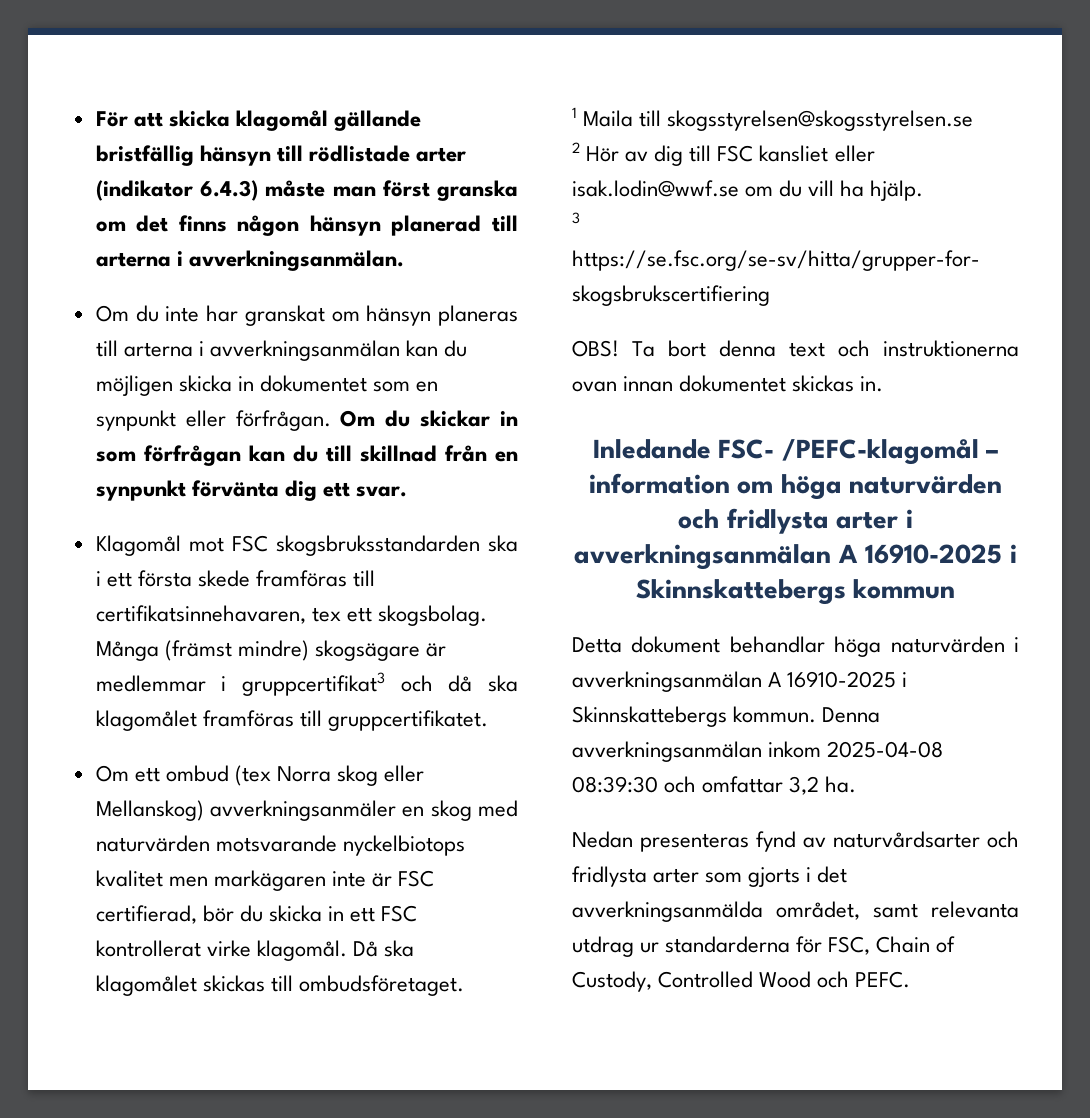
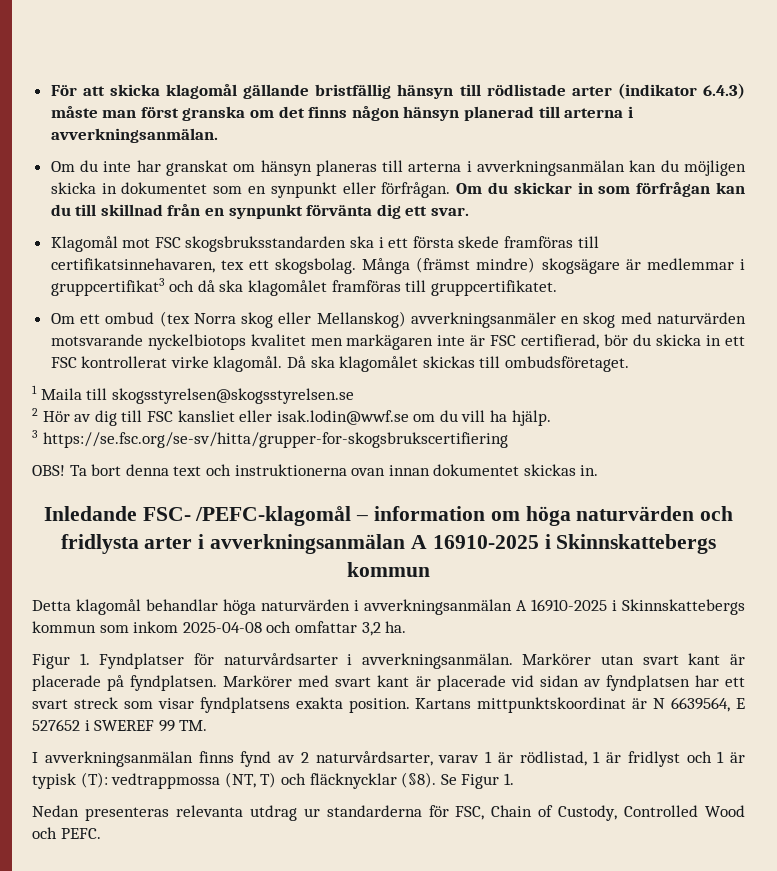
- Detta dokument behandlar höga naturvärden i avverkningsanmälan A 16910-2025 i Skinnskattebergs kommun. Denna avverkningsanmälan inkom 2025-04-08 08:39:30 och omfattar 3,2 ha.
+ Detta klagomål behandlar höga naturvärden i avverkningsanmälan A 16910-2025 i Skinnskattebergs kommun som inkom 2025-04-08 och omfattar 3,2 ha.
- Nedan presenteras fynd av naturvårdsarter och fridlysta arter som gjorts i det avverkningsanmälda området, samt relevanta utdrag ur standarderna för FSC, Chain of Custody, Controlled Wood och PEFC.
+ Figur 1. Fyndplatser för naturvårdsarter i avverkningsanmälan. Markörer utan svart kant är placerade på fyndplatsen. Markörer med svart kant är placerade vid sidan av fyndplatsen har ett svart streck som visar fyndplatsens exakta position. Kartans mittpunktskoordinat är N 6639564, E 527652 i SWEREF 99 TM.
+ I avverkningsanmälan finns fynd av 2 naturvårdsarter, varav 1 är rödlistad, 1 är fridlyst och 1 är typisk (T): vedtrappmossa (NT, T) och fläcknycklar (§8). Se Figur 1.
+ Nedan presenteras relevanta utdrag ur standarderna för FSC, Chain of Custody, Controlled Wood och PEFC.

